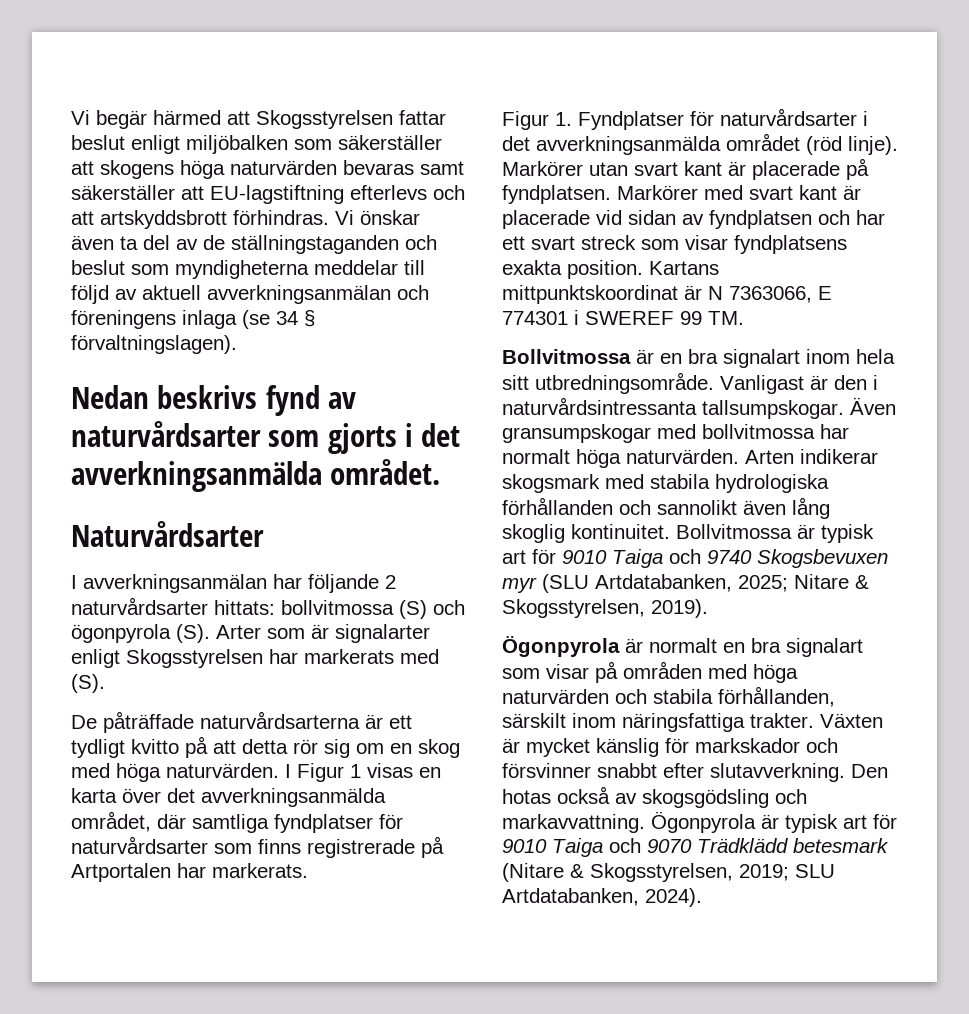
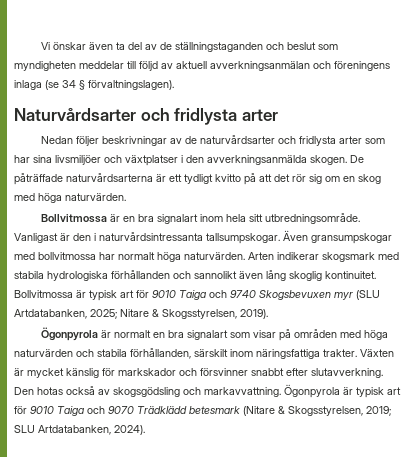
- Vi begär härmed att Skogsstyrelsen fattar beslut enligt miljöbalken som säkerställer att skogens höga naturvärden bevaras samt säkerställer att EU-lagstiftning efterlevs och att artskyddsbrott förhindras. Vi önskar även ta del av de ställningstaganden och beslut som myndigheterna meddelar till följd av aktuell avverkningsanmälan och föreningens inlaga (se 34 § förvaltningslagen).
+ Vi önskar även ta del av de ställningstaganden och beslut som myndigheten meddelar till följd av aktuell avverkningsanmälan och föreningens inlaga (se 34 § förvaltningslagen).
- Nedan beskrivs fynd av naturvårdsarter som gjorts i det avverkningsanmälda området.
- Naturvårdsarter
- I avverkningsanmälan har följande 2 naturvårdsarter hittats: bollvitmossa (S) och ögonpyrola (S). Arter som är signalarter enligt Skogsstyrelsen har markerats med (S).
- De påträffade naturvårdsarterna är ett tydligt kvitto på att detta rör sig om en skog med höga naturvärden. I Figur 1 visas en karta över det avverkningsanmälda området, där samtliga fyndplatser för naturvårdsarter som finns registrerade på Artportalen har markerats.
- Figur 1. Fyndplatser för naturvårdsarter i det avverkningsanmälda området (röd linje). Markörer utan svart kant är placerade på fyndplatsen. Markörer med svart kant är placerade vid sidan av fyndplatsen och har ett svart streck som visar fyndplatsens exakta position. Kartans mittpunktskoordinat är N 7363066, E 774301 i SWEREF 99 TM.
+ Naturvårdsarter och fridlysta arter
+ Nedan följer beskrivningar av de naturvårdsarter och fridlysta arter som har sina livsmiljöer och växtplatser i den avverkningsanmälda skogen. De påträffade naturvårdsarterna är ett tydligt kvitto på att det rör sig om en skog med höga naturvärden.

